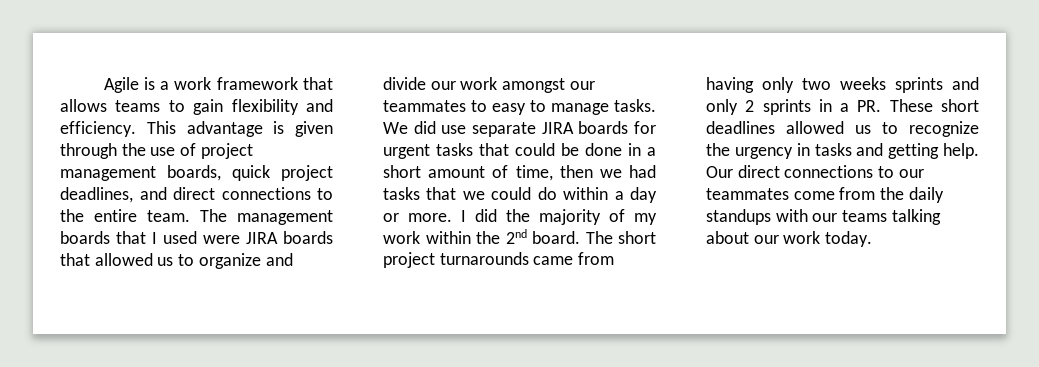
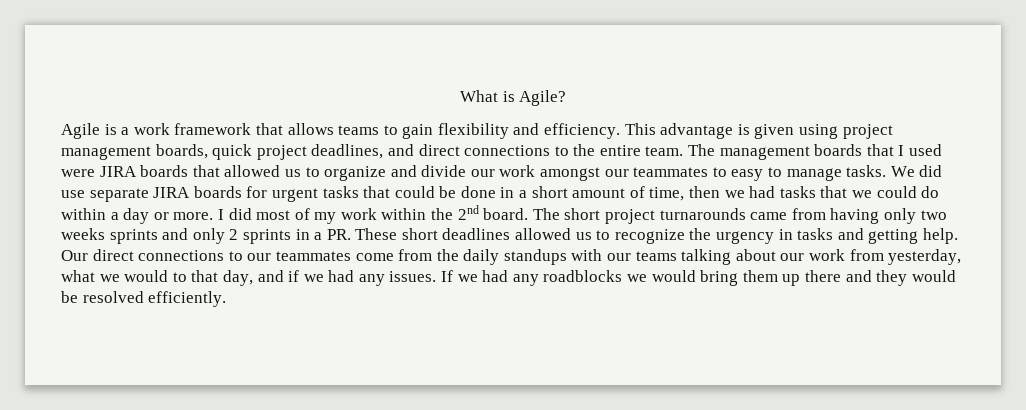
+ What is Agile?
- This advantage is given through the use of project management boards, quick project deadlines, and direct connections to the entire team.
+ This advantage is given using project management boards, quick project deadlines, and direct connections to the entire team.
- I did the majority of my work within the 2nd board.
+ I did most of my work within the 2nd board.
- Our direct connections to our teammates come from the daily standups with our teams talking about our work today.
+ Our direct connections to our teammates come from the daily standups with our teams talking about our work from yesterday, what we would to that day, and if we had any issues. If we had any roadblocks we would bring them up there and they would be resolved efficiently.

